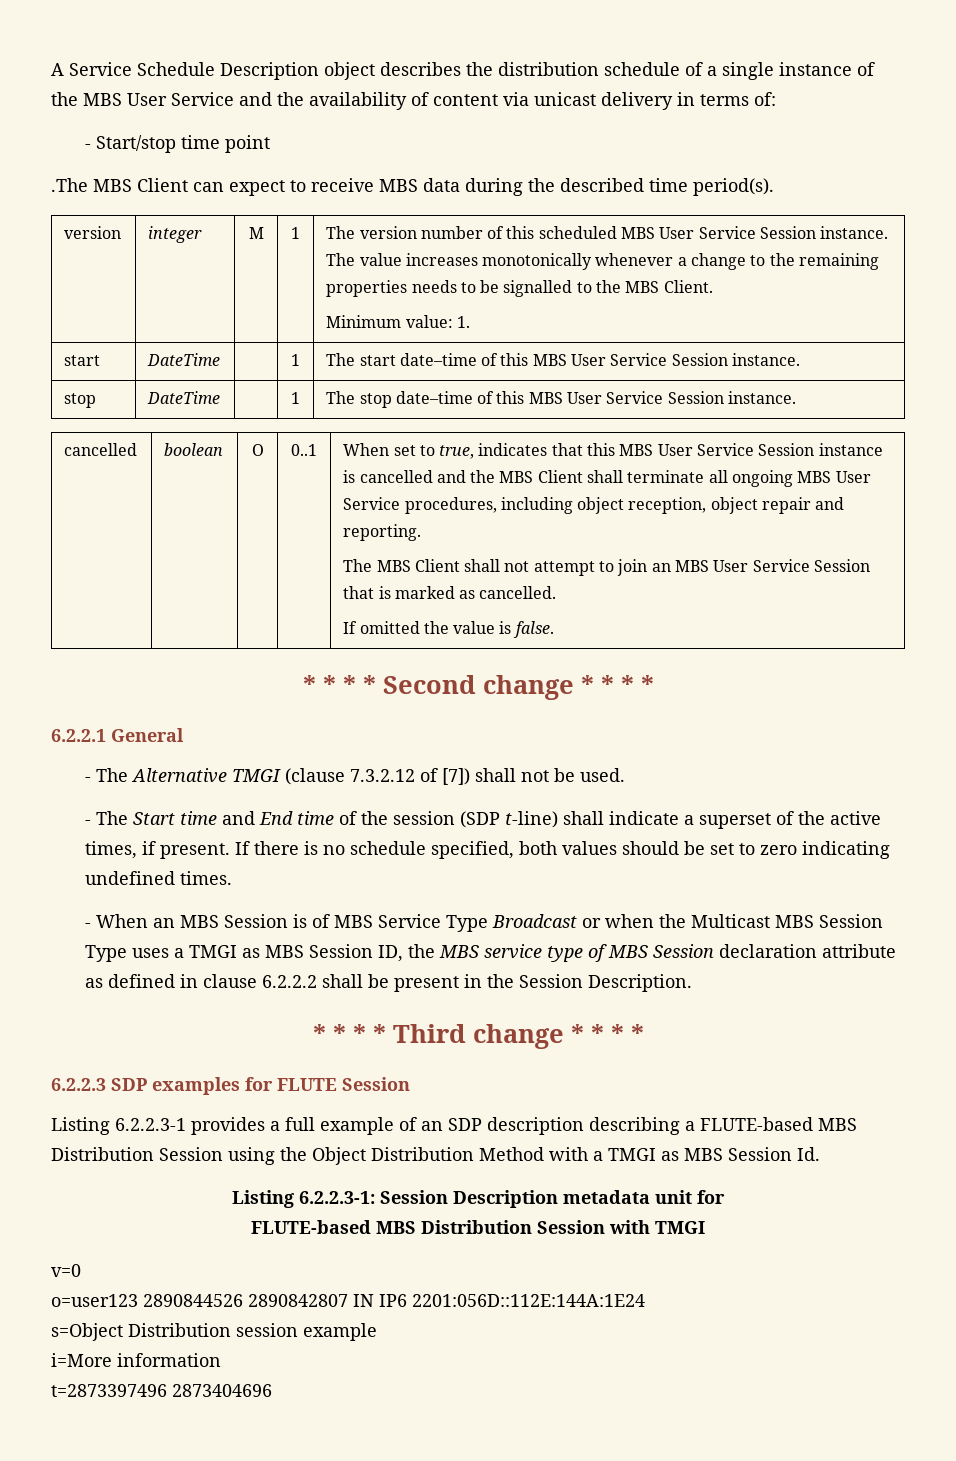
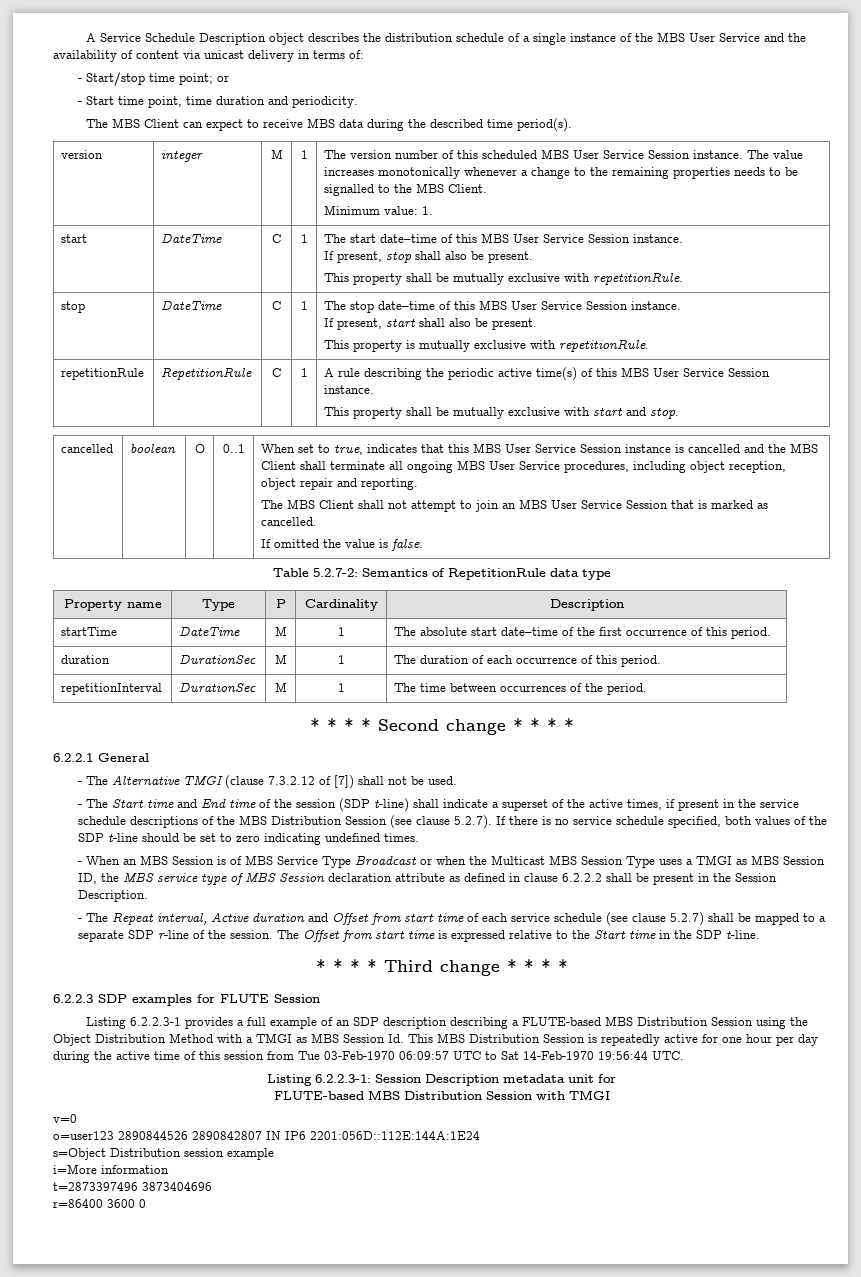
- - Start/stop time point
- .The MBS Client can expect to receive MBS data during the described time period(s).
+ - Start/stop time point; or
+ - Start time point, time duration and periodicity.
+ The MBS Client can expect to receive MBS data during the described time period(s).
- start | DateTime | | 1 | The start date–time of this MBS User Service Session instance.
+ start | DateTime | C | 1 | The start date–time of this MBS User Service Session instance.
+ If present, stop shall also be present.
+ This property shall be mutually exclusive with repetitionRule.
- stop | DateTime | | 1 | The stop date–time of this MBS User Service Session instance.
+ stop | DateTime | C | 1 | The stop date–time of this MBS User Service Session instance.
+ If present, start shall also be present.
+ This property is mutually exclusive with repetitionRule.
+ repetitionRule | RepetitionRule | C | 1 | A rule describing the periodic active time(s) of this MBS User Service Session instance.
+ This property shall be mutually exclusive with start and stop.
+ Table 5.2.7-2: Semantics of RepetitionRule data type
+ Property name | Type | P | Cardinality | Description
+ startTime | DateTime | M | 1 | The absolute start date–time of the first occurrence of this period.
+ duration | DurationSec | M | 1 | The duration of each occurrence of this period.
+ repetitionInterval | DurationSec | M | 1 | The time between occurrences of the period.
- - The Start time and End time of the session (SDP t-line) shall indicate a superset of the active times, if present. If there is no schedule specified, both values should be set to zero indicating undefined times.
+ - The Start time and End time of the session (SDP t-line) shall indicate a superset of the active times, if present in the service schedule descriptions of the MBS Distribution Session (see clause 5.2.7). If there is no service schedule specified, both values of the SDP t-line should be set to zero indicating undefined times.
+ - The Repeat interval, Active duration and Offset from start time of each service schedule (see clause 5.2.7) shall be mapped to a separate SDP r-line of the session. The Offset from start time is expressed relative to the Start time in the SDP t-line.
- Listing 6.2.2.3-1 provides a full example of an SDP description describing a FLUTE-based MBS Distribution Session using the Object Distribution Method with a TMGI as MBS Session Id.
+ Listing 6.2.2.3-1 provides a full example of an SDP description describing a FLUTE-based MBS Distribution Session using the Object Distribution Method with a TMGI as MBS Session Id. This MBS Distribution Session is repeatedly active for one hour per day during the active time of this session from Tue 03-Feb-1970 06:09:57 UTC to Sat 14-Feb-1970 19:56:44 UTC.
- t=2873397496 2873404696
+ t=2873397496 3873404696
+ r=86400 3600 0

